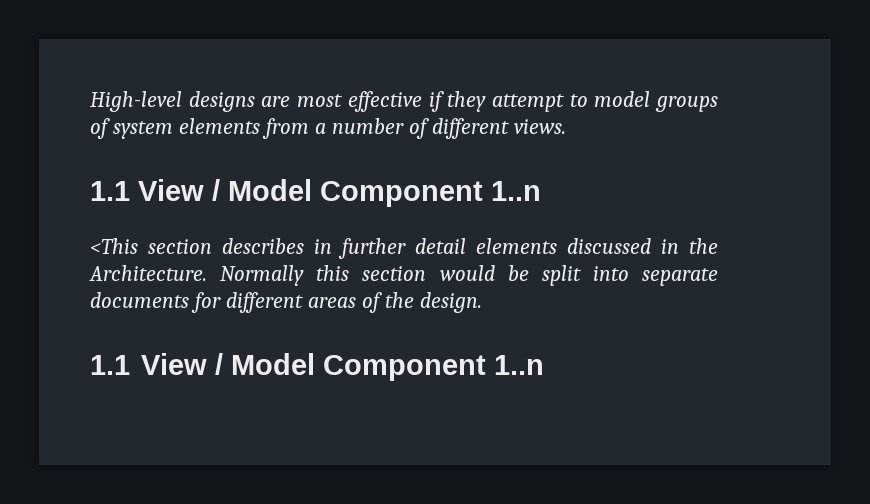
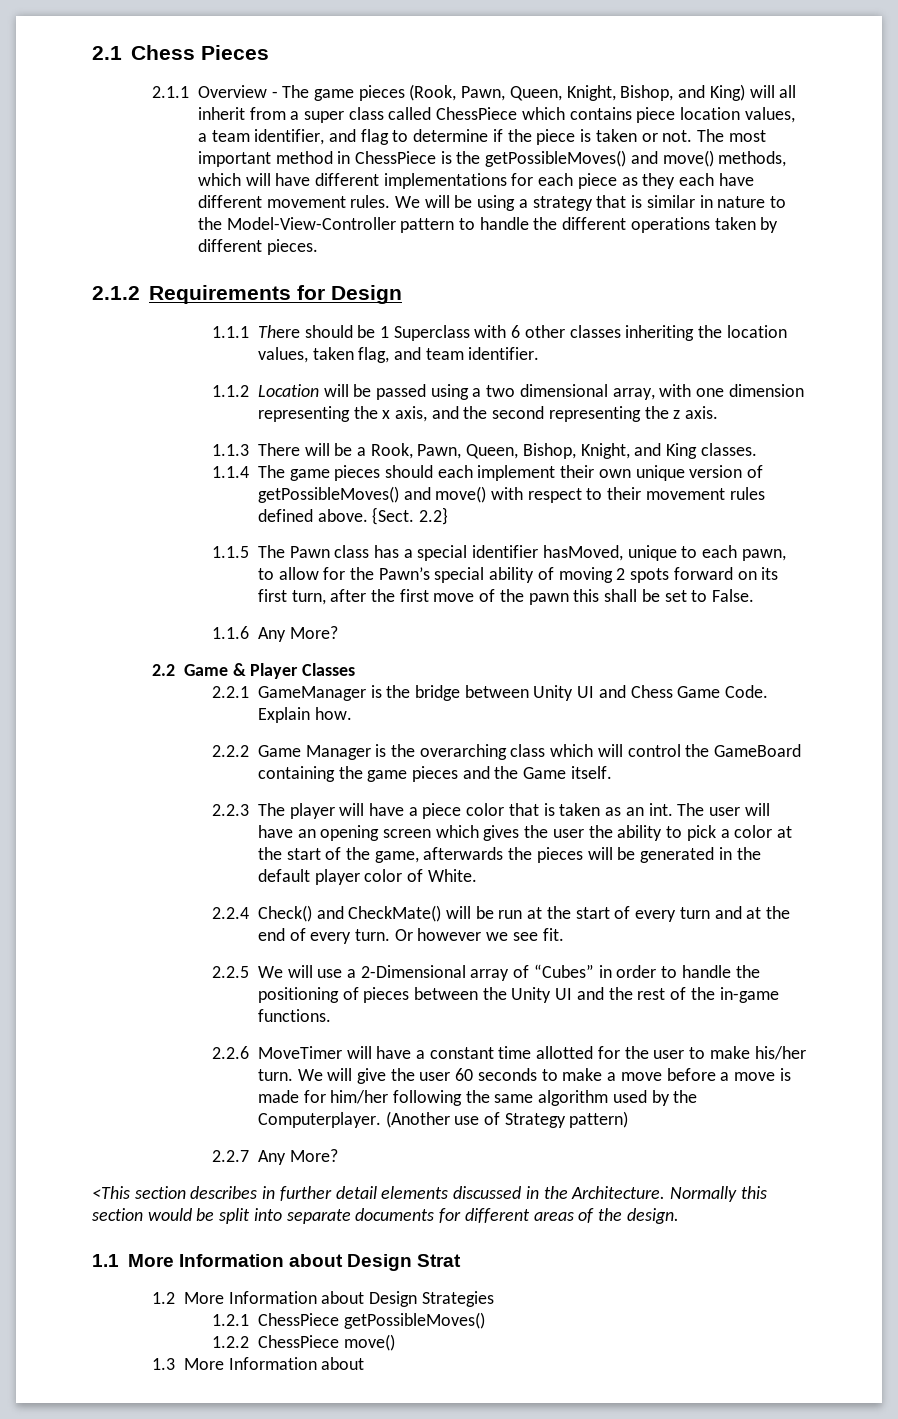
- High-level designs are most effective if they attempt to model groups of system elements from a number of different views.
- 1.1 View / Model Component 1..n
+ 2.1 Chess Pieces
+ 2.1.1 Overview - The game pieces (Rook, Pawn, Queen, Knight, Bishop, and King) will all inherit from a super class called ChessPiece which contains piece location values, a team identifier, and flag to determine if the piece is taken or not. The most important method in ChessPiece is the getPossibleMoves() and move() methods, which will have different implementations for each piece as they each have different movement rules. We will be using a strategy that is similar in nature to the Model-View-Controller pattern to handle the different operations taken by different pieces.
+ 2.1.2 Requirements for Design
+ 1.1.1 There should be 1 Superclass with 6 other classes inheriting the location values, taken flag, and team identifier.
+ 1.1.2 Location will be passed using a two dimensional array, with one dimension representing the x axis, and the second representing the z axis.
+ 1.1.3 There will be a Rook, Pawn, Queen, Bishop, Knight, and King classes.
+ 1.1.4 The game pieces should each implement their own unique version of getPossibleMoves() and move() with respect to their movement rules defined above. {Sect. 2.2}
+ 1.1.5 The Pawn class has a special identifier hasMoved, unique to each pawn, to allow for the Pawn’s special ability of moving 2 spots forward on its first turn, after the first move of the pawn this shall be set to False.
+ 1.1.6 Any More?
+ 2.2 Game & Player Classes
+ 2.2.1 GameManager is the bridge between Unity UI and Chess Game Code. Explain how.
+ 2.2.2 Game Manager is the overarching class which will control the GameBoard containing the game pieces and the Game itself.
+ 2.2.3 The player will have a piece color that is taken as an int. The user will have an opening screen which gives the user the ability to pick a color at the start of the game, afterwards the pieces will be generated in the default player color of White.
+ 2.2.4 Check() and CheckMate() will be run at the start of every turn and at the end of every turn. Or however we see fit.
+ 2.2.5 We will use a 2-Dimensional array of “Cubes” in order to handle the positioning of pieces between the Unity UI and the rest of the in-game functions.
+ 2.2.6 MoveTimer will have a constant time allotted for the user to make his/her turn. We will give the user 60 seconds to make a move before a move is made for him/her following the same algorithm used by the Computerplayer. (Another use of Strategy pattern)
+ 2.2.7 Any More?
  Normally this section would be split into separate documents for different areas of the design.
- 1.1 View / Model Component 1..n
+ 1.1 More Information about Design Strat
+ 1.2 More Information about Design Strategies
+ 1.2.1 ChessPiece getPossibleMoves()
+ 1.2.2 ChessPiece move()
+ 1.3 More Information about

